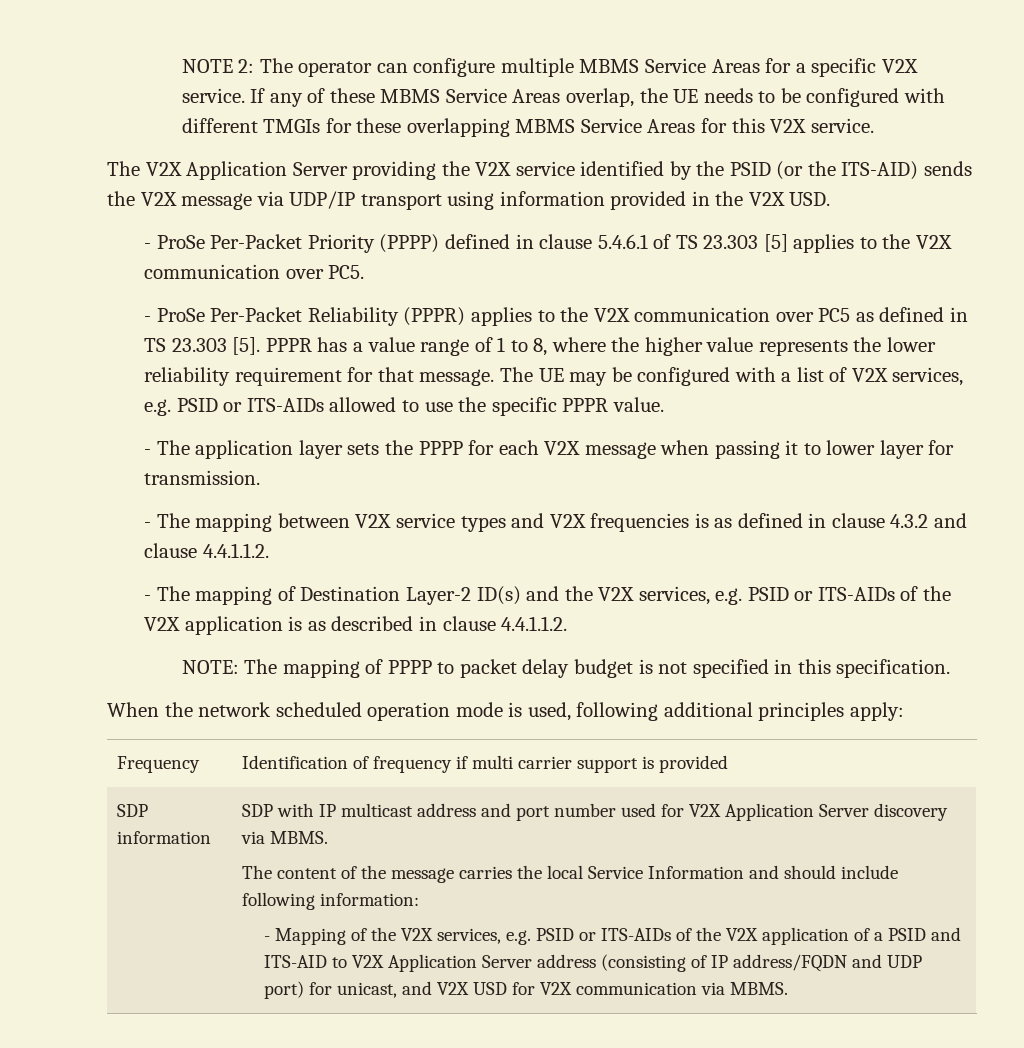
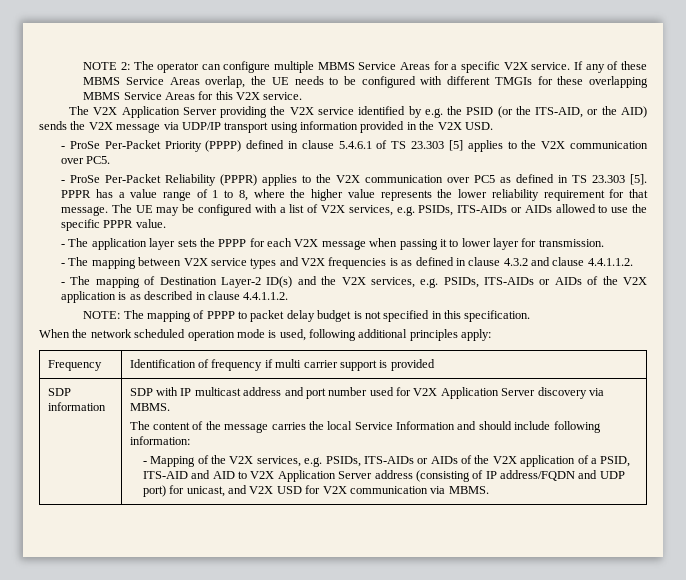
- The V2X Application Server providing the V2X service identified by the PSID (or the ITS-AID) sends the V2X message via UDP/IP transport using information provided in the V2X USD.
+ The V2X Application Server providing the V2X service identified by e.g. the PSID (or the ITS-AID, or the AID) sends the V2X message via UDP/IP transport using information provided in the V2X USD.
- The UE may be configured with a list of V2X services, e.g. PSID or ITS-AIDs allowed to use the specific PPPR value.
+ The UE may be configured with a list of V2X services, e.g. PSIDs, ITS-AIDs or AIDs allowed to use the specific PPPR value.
- - The mapping of Destination Layer-2 ID(s) and the V2X services, e.g. PSID or ITS-AIDs of the V2X application is as described in clause 4.4.1.1.2.
+ - The mapping of Destination Layer-2 ID(s) and the V2X services, e.g. PSIDs, ITS-AIDs or AIDs of the V2X application is as described in clause 4.4.1.1.2.
- - Mapping of the V2X services, e.g. PSID or ITS-AIDs of the V2X application of a PSID and ITS-AID to V2X Application Server address (consisting of IP address/FQDN and UDP port) for unicast, and V2X USD for V2X communication via MBMS.
+ - Mapping of the V2X services, e.g. PSIDs, ITS-AIDs or AIDs of the V2X application of a PSID, ITS-AID and AID to V2X Application Server address (consisting of IP address/FQDN and UDP port) for unicast, and V2X USD for V2X communication via MBMS.

